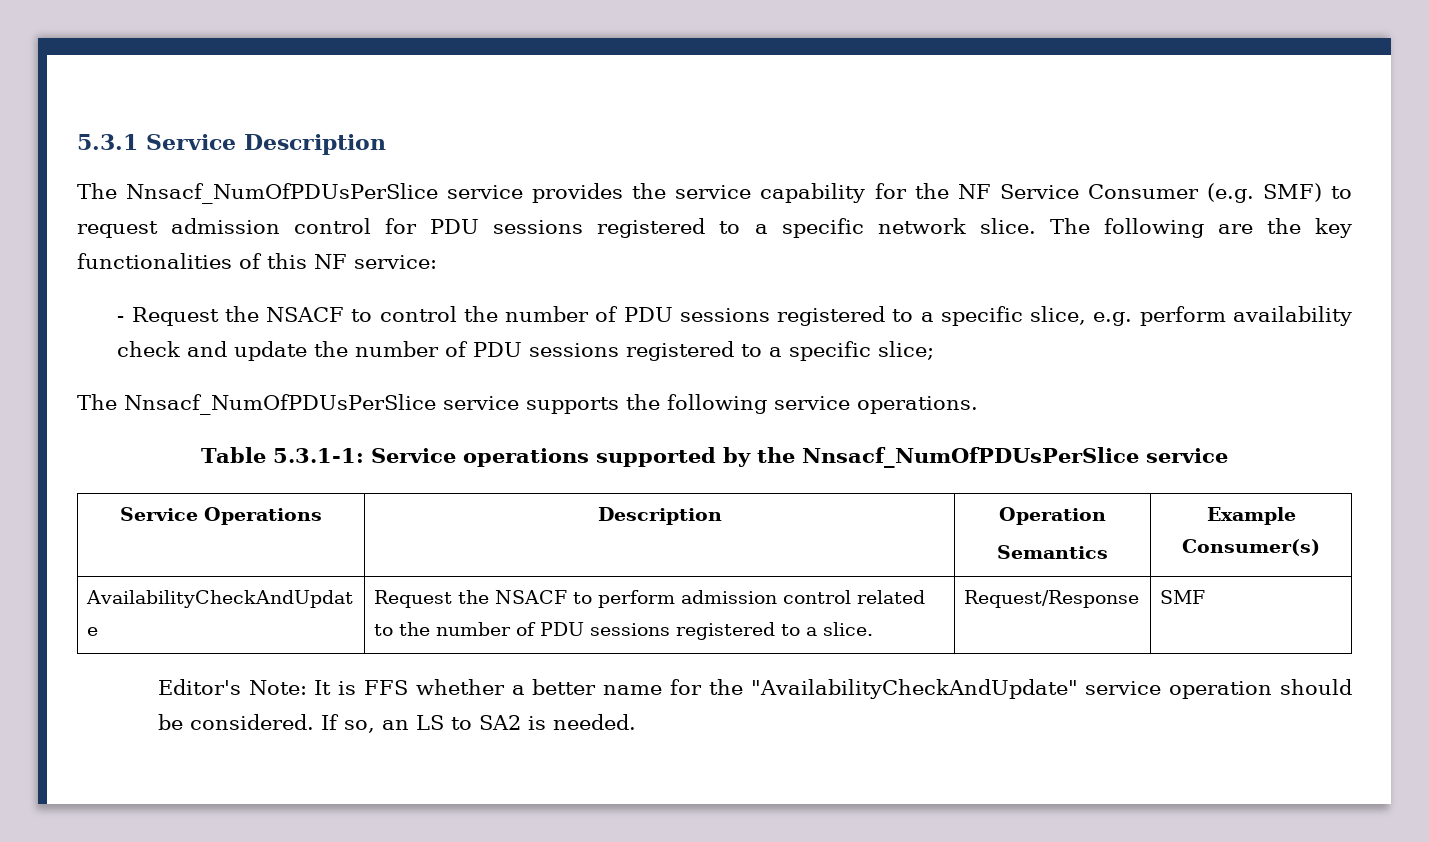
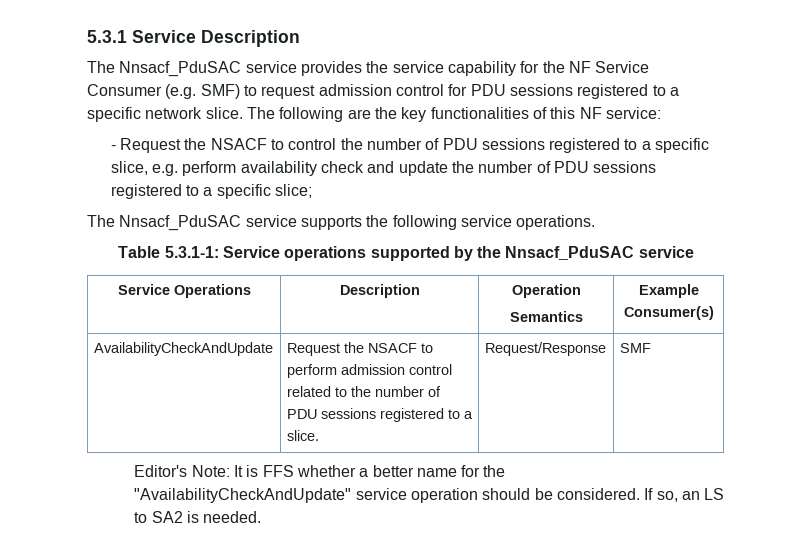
- The Nnsacf_NumOfPDUsPerSlice service provides the service capability for the NF Service Consumer (e.g. SMF) to request admission control for PDU sessions registered to a specific network slice.
+ The Nnsacf_PduSAC service provides the service capability for the NF Service Consumer (e.g. SMF) to request admission control for PDU sessions registered to a specific network slice.
- The Nnsacf_NumOfPDUsPerSlice service supports the following service operations.
+ The Nnsacf_PduSAC service supports the following service operations.
- Table 5.3.1-1: Service operations supported by the Nnsacf_NumOfPDUsPerSlice service
+ Table 5.3.1-1: Service operations supported by the Nnsacf_PduSAC service

